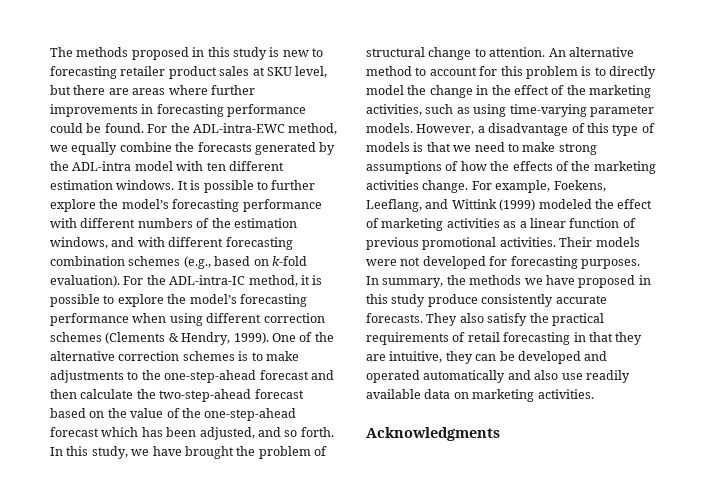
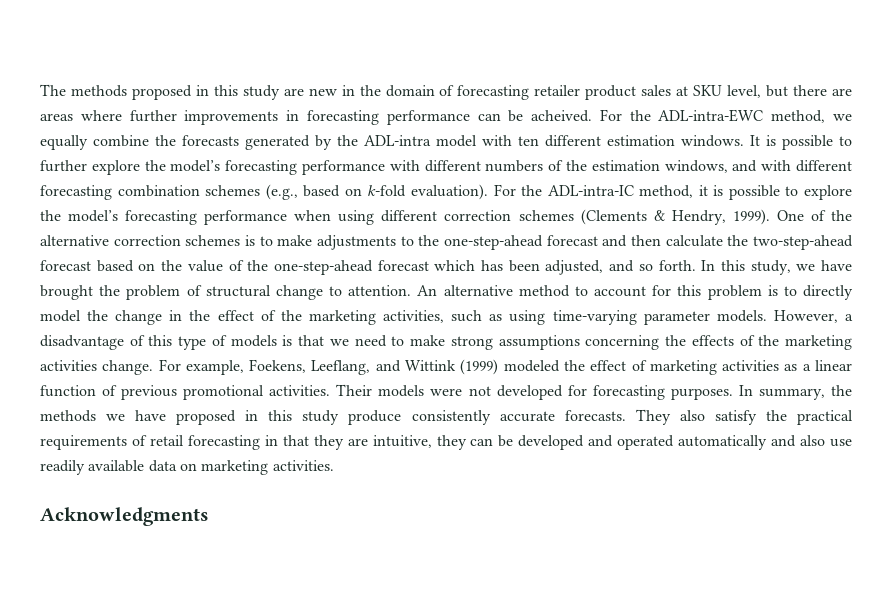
- The methods proposed in this study is new to forecasting retailer product sales at SKU level, but there are areas where further improvements in forecasting performance could be found.
+ The methods proposed in this study are new in the domain of forecasting retailer product sales at SKU level, but there are areas where further improvements in forecasting performance can be acheived.
- However, a disadvantage of this type of models is that we need to make strong assumptions of how the effects of the marketing activities change.
+ However, a disadvantage of this type of models is that we need to make strong assumptions concerning the effects of the marketing activities change.

